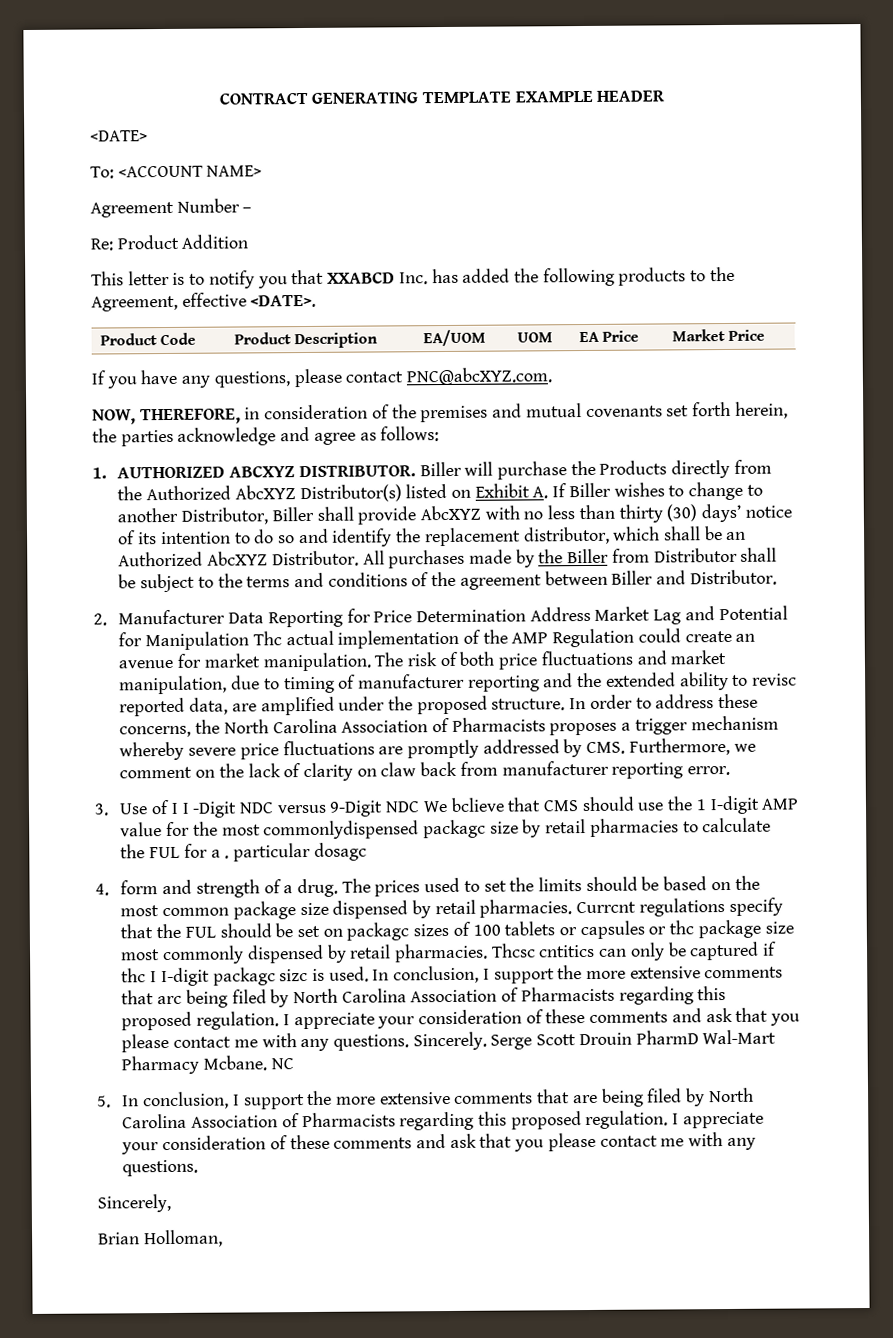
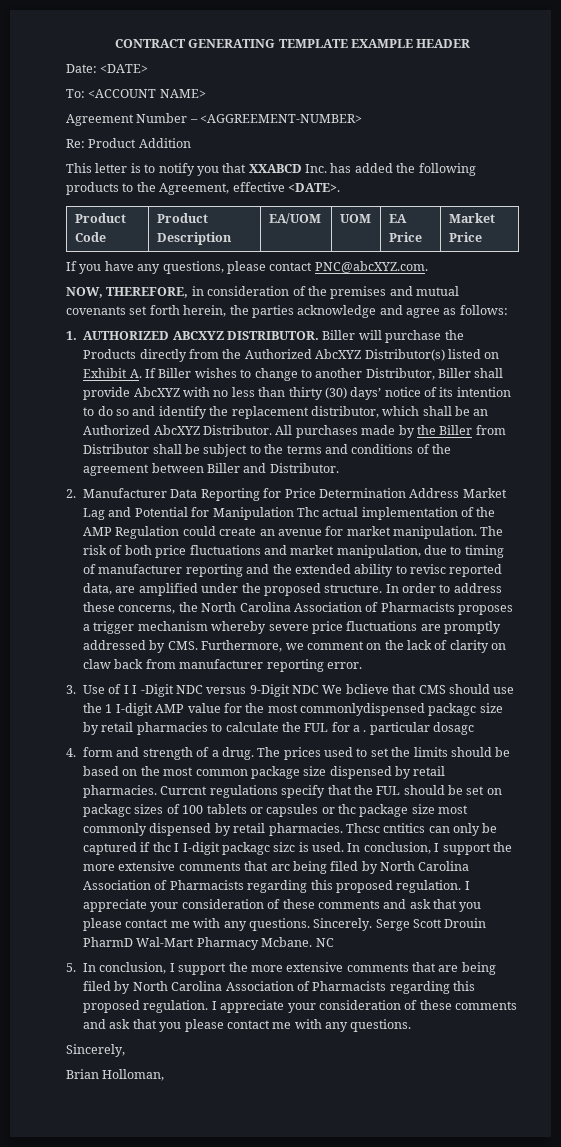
- <DATE>
+ Date: <DATE>
- Agreement Number –
+ Agreement Number – <AGGREEMENT-NUMBER>

